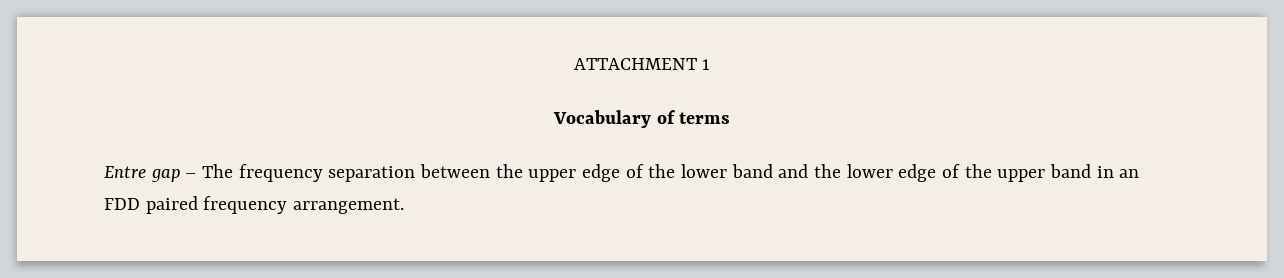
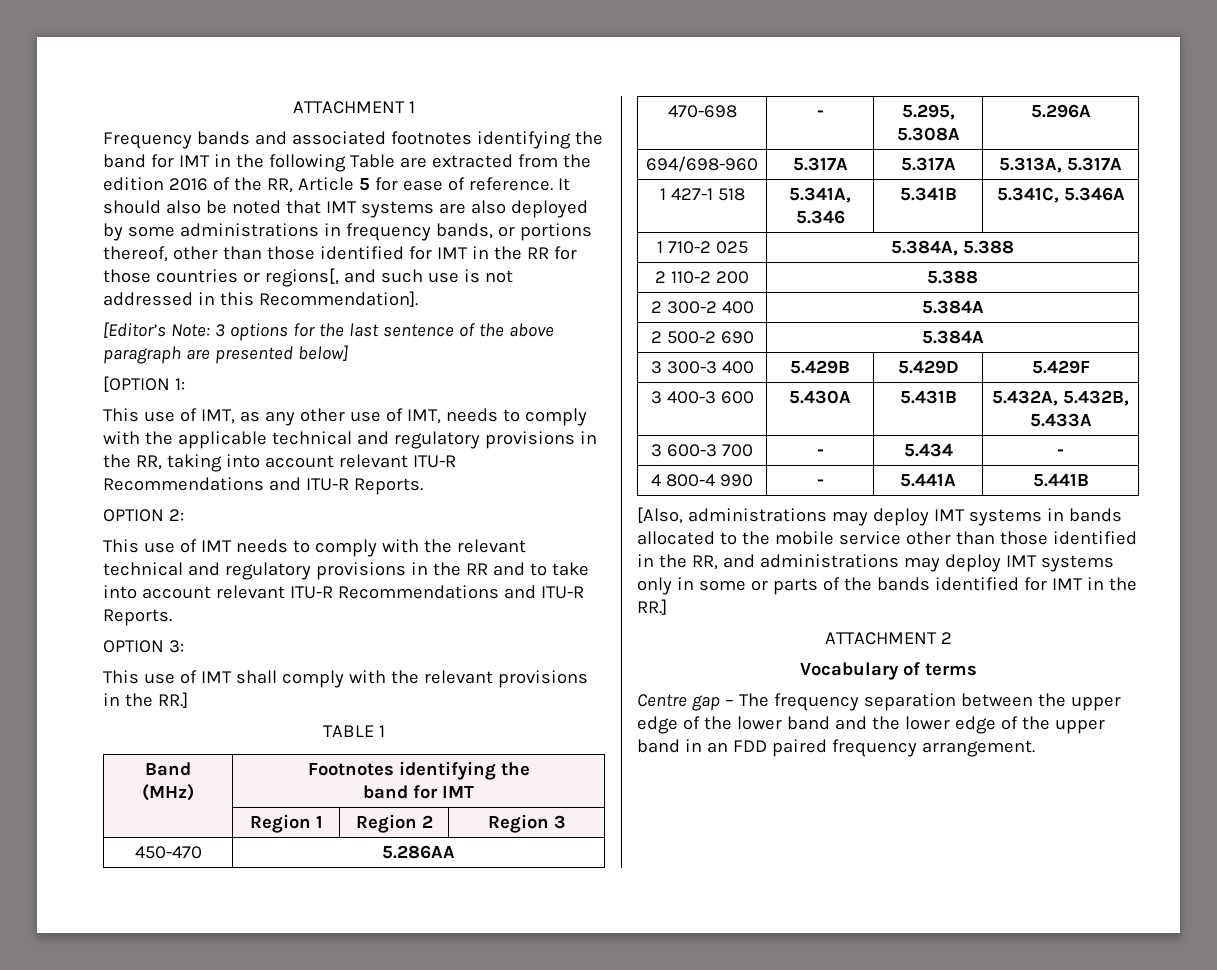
+ Frequency bands and associated footnotes identifying the band for IMT in the following Table are extracted from the edition 2016 of the RR, Article 5 for ease of reference. It should also be noted that IMT systems are also deployed by some administrations in frequency bands, or portions thereof, other than those identified for IMT in the RR for those countries or regions[, and such use is not addressed in this Recommendation].
+ [Editor’s Note: 3 options for the last sentence of the above paragraph are presented below]
+ [OPTION 1:
+ This use of IMT, as any other use of IMT, needs to comply with the applicable technical and regulatory provisions in the RR, taking into account relevant ITU-R Recommendations and ITU-R Reports.
+ OPTION 2:
+ This use of IMT needs to comply with the relevant technical and regulatory provisions in the RR and to take into account relevant ITU-R Recommendations and ITU-R Reports.
+ OPTION 3:
+ This use of IMT shall comply with the relevant provisions in the RR.]
+ TABLE 1
+ Band
+ (MHz) | Footnotes identifying the
+ band for IMT
+ | Region 1 | Region 2 | Region 3
+ 450-470 | 5.286AA
+ 470-698 | - | 5.295, 5.308A | 5.296A
+ 694/698-960 | 5.317A | 5.317A | 5.313A, 5.317A
+ 1 427-1 518 | 5.341A, 5.346 | 5.341B | 5.341C, 5.346A
+ 1 710-2 025 | 5.384A, 5.388
+ 2 110-2 200 | 5.388
+ 2 300-2 400 | 5.384A
+ 2 500-2 690 | 5.384A
+ 3 300-3 400 | 5.429B | 5.429D | 5.429F
+ 3 400-3 600 | 5.430A | 5.431B | 5.432A, 5.432B, 5.433A
+ 3 600-3 700 | - | 5.434 | -
+ 4 800-4 990 | - | 5.441A | 5.441B
+ [Also, administrations may deploy IMT systems in bands allocated to the mobile service other than those identified in the RR, and administrations may deploy IMT systems only in some or parts of the bands identified for IMT in the RR.]
+ ATTACHMENT 2
- Entre gap – The frequency separation between the upper edge of the lower band and the lower edge of the upper band in an FDD paired frequency arrangement.
+ Centre gap – The frequency separation between the upper edge of the lower band and the lower edge of the upper band in an FDD paired frequency arrangement.

